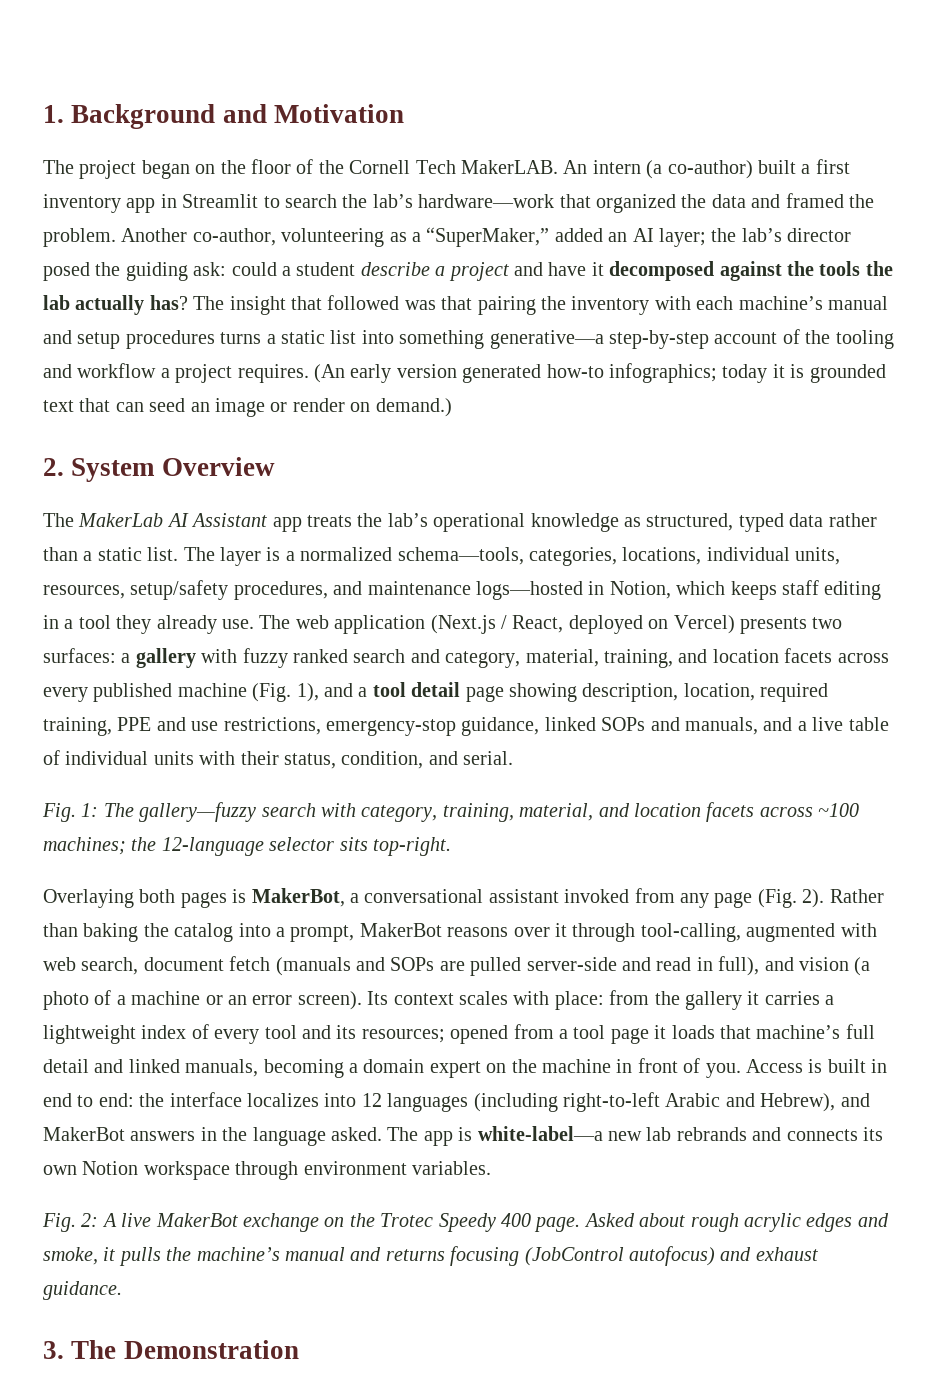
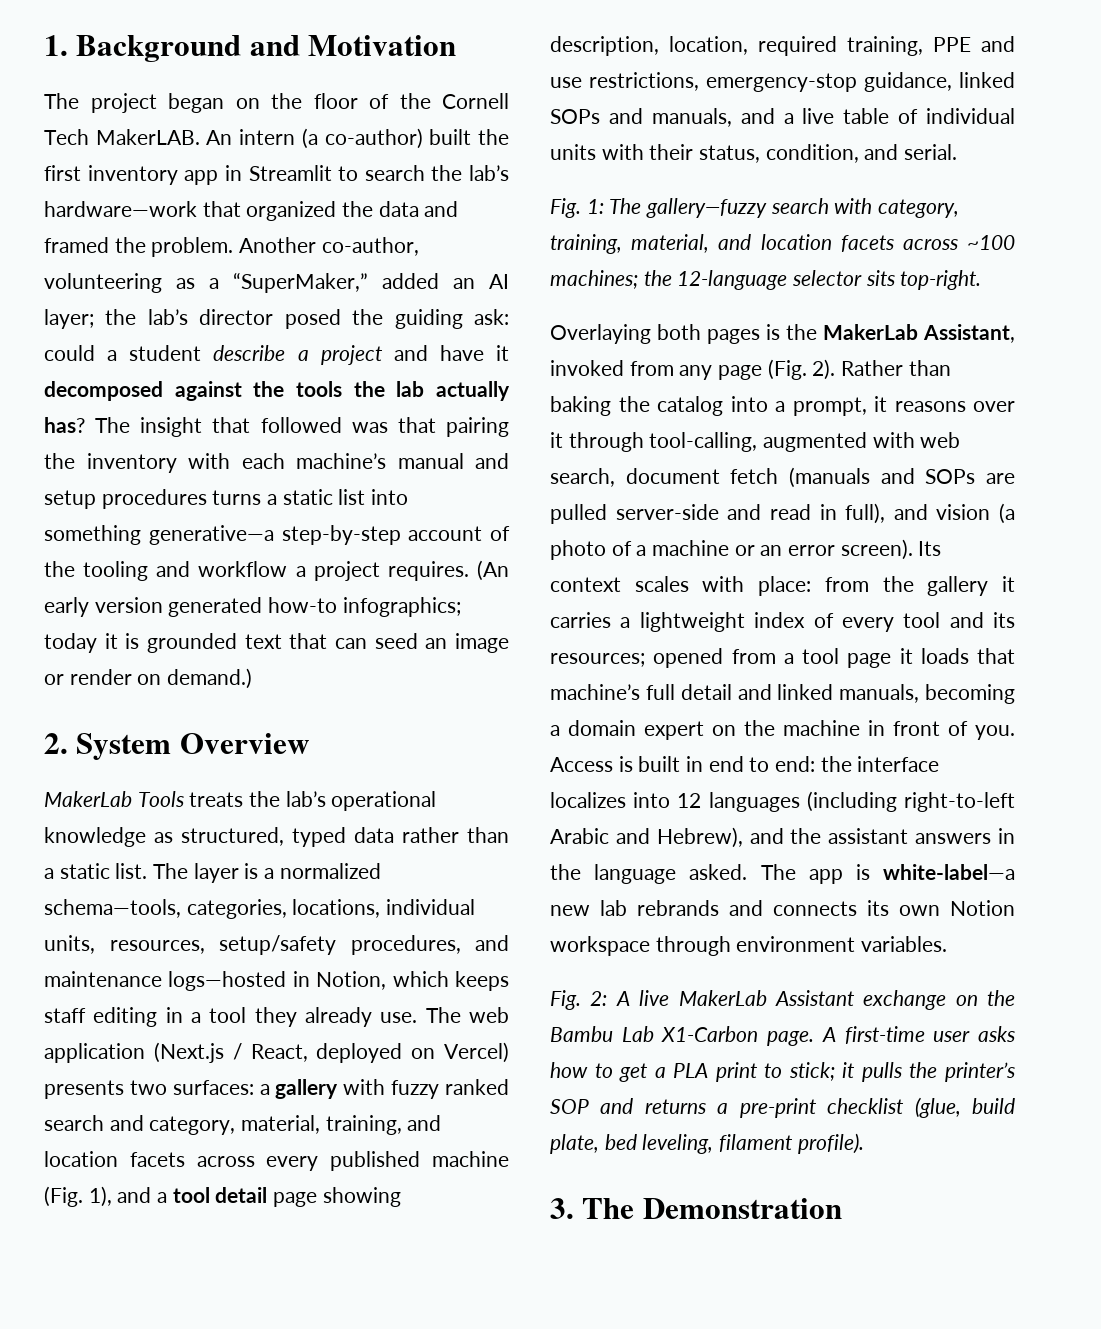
- An intern (a co-author) built a first inventory app in Streamlit to search the lab’s hardware—work that organized the data and framed the problem.
+ An intern (a co-author) built the first inventory app in Streamlit to search the lab’s hardware—work that organized the data and framed the problem.
- The MakerLab AI Assistant app treats the lab’s operational knowledge as structured, typed data rather than a static list.
+ MakerLab Tools treats the lab’s operational knowledge as structured, typed data rather than a static list.
- Overlaying both pages is MakerBot, a conversational assistant invoked from any page (Fig. 2).
+ Overlaying both pages is the MakerLab Assistant, invoked from any page (Fig. 2).
- Rather than baking the catalog into a prompt, MakerBot reasons over it through tool-calling, augmented with web search, document fetch (manuals and SOPs are pulled server-side and read in full), and vision (a photo of a machine or an error screen).
+ Rather than baking the catalog into a prompt, it reasons over it through tool-calling, augmented with web search, document fetch (manuals and SOPs are pulled server-side and read in full), and vision (a photo of a machine or an error screen).
- Access is built in end to end: the interface localizes into 12 languages (including right-to-left Arabic and Hebrew), and MakerBot answers in the language asked.
+ Access is built in end to end: the interface localizes into 12 languages (including right-to-left Arabic and Hebrew), and the assistant answers in the language asked.
- Fig. 2: A live MakerBot exchange on the Trotec Speedy 400 page. Asked about rough acrylic edges and smoke, it pulls the machine’s manual and returns focusing (JobControl autofocus) and exhaust guidance.
+ Fig. 2: A live MakerLab Assistant exchange on the Bambu Lab X1-Carbon page. A first-time user asks how to get a PLA print to stick; it pulls the printer’s SOP and returns a pre-print checklist (glue, build plate, bed leveling, filament profile).

